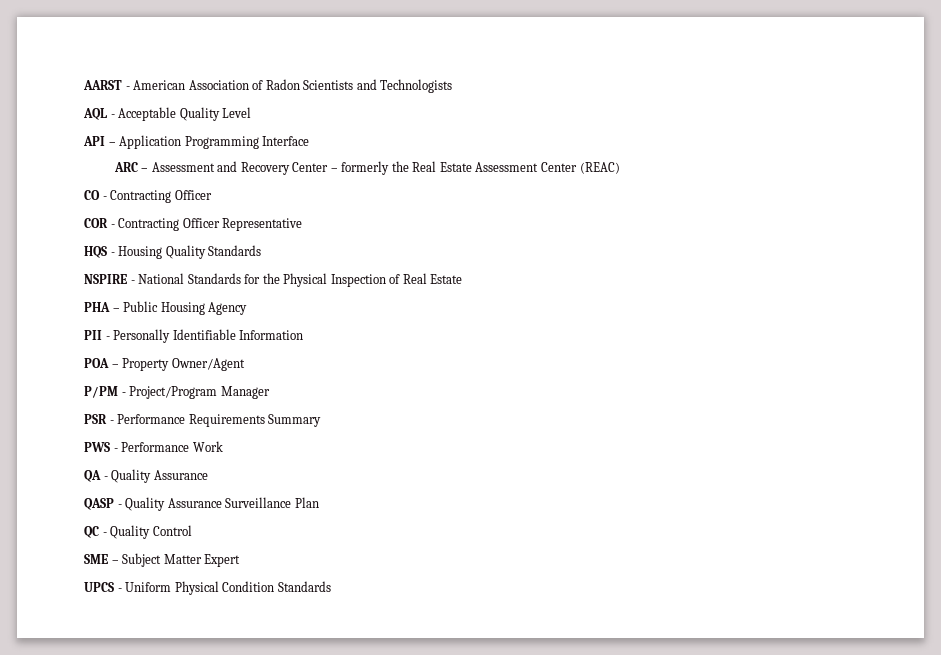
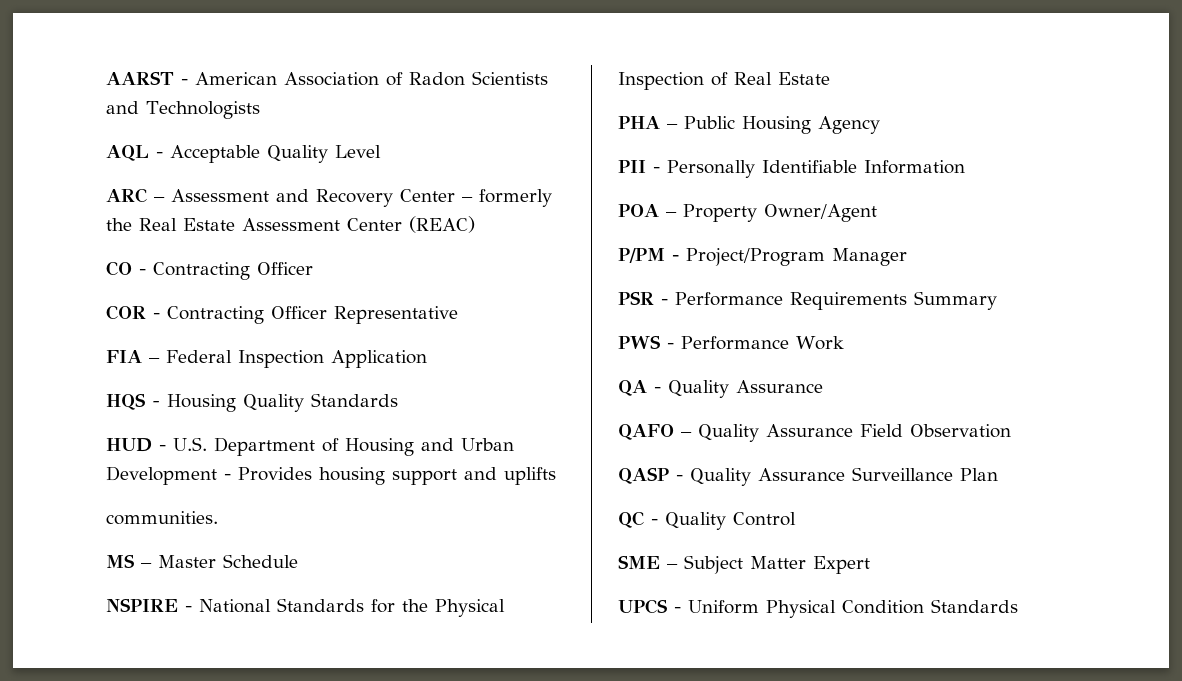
- API – Application Programming Interface
+ FIA – Federal Inspection Application
+ HUD - U.S. Department of Housing and Urban Development - Provides housing support and uplifts
+ communities.
+ MS – Master Schedule
+ QAFO – Quality Assurance Field Observation

